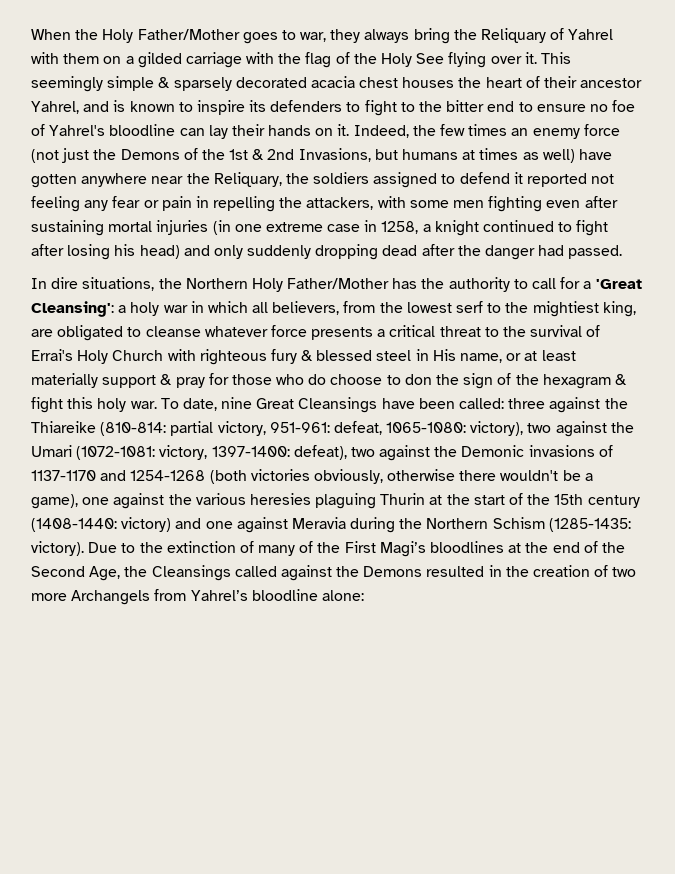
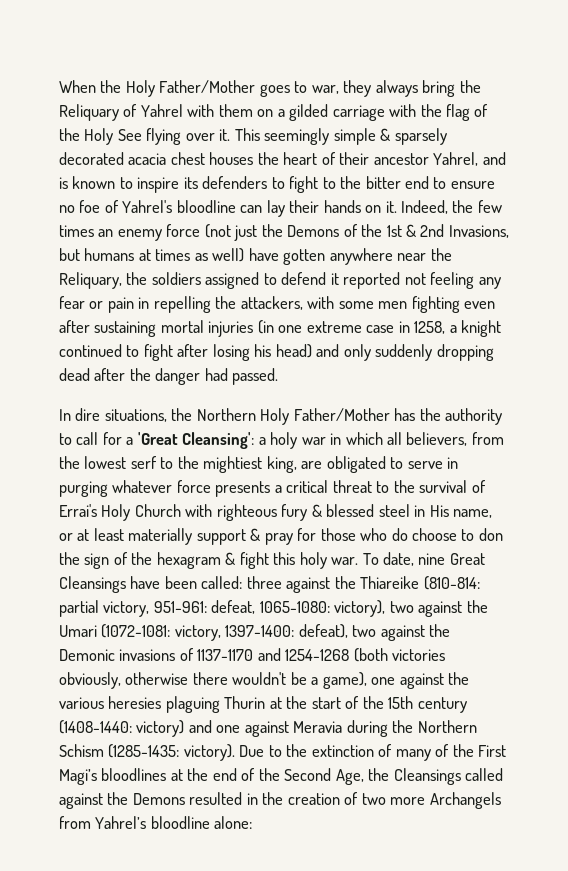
- a holy war in which all believers, from the lowest serf to the mightiest king, are obligated to cleanse whatever force presents a critical threat to the survival of Errai's Holy Church with righteous fury & blessed steel in His name, or at least materially support & pray for those who do choose to don the sign of the hexagram & fight this holy war.
+ a holy war in which all believers, from the lowest serf to the mightiest king, are obligated to serve in purging whatever force presents a critical threat to the survival of Errai's Holy Church with righteous fury & blessed steel in His name, or at least materially support & pray for those who do choose to don the sign of the hexagram & fight this holy war.

